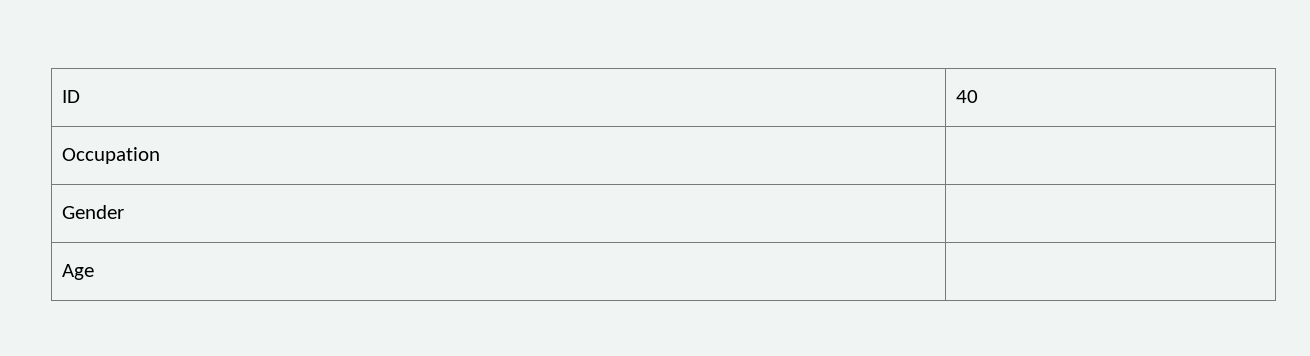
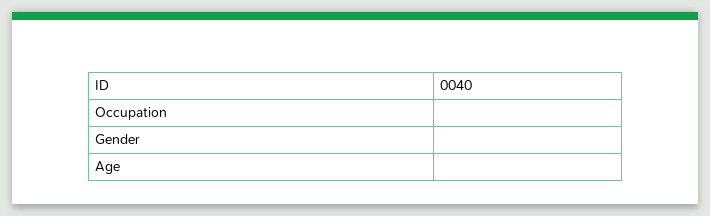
- ID | 40
+ ID | 0040

